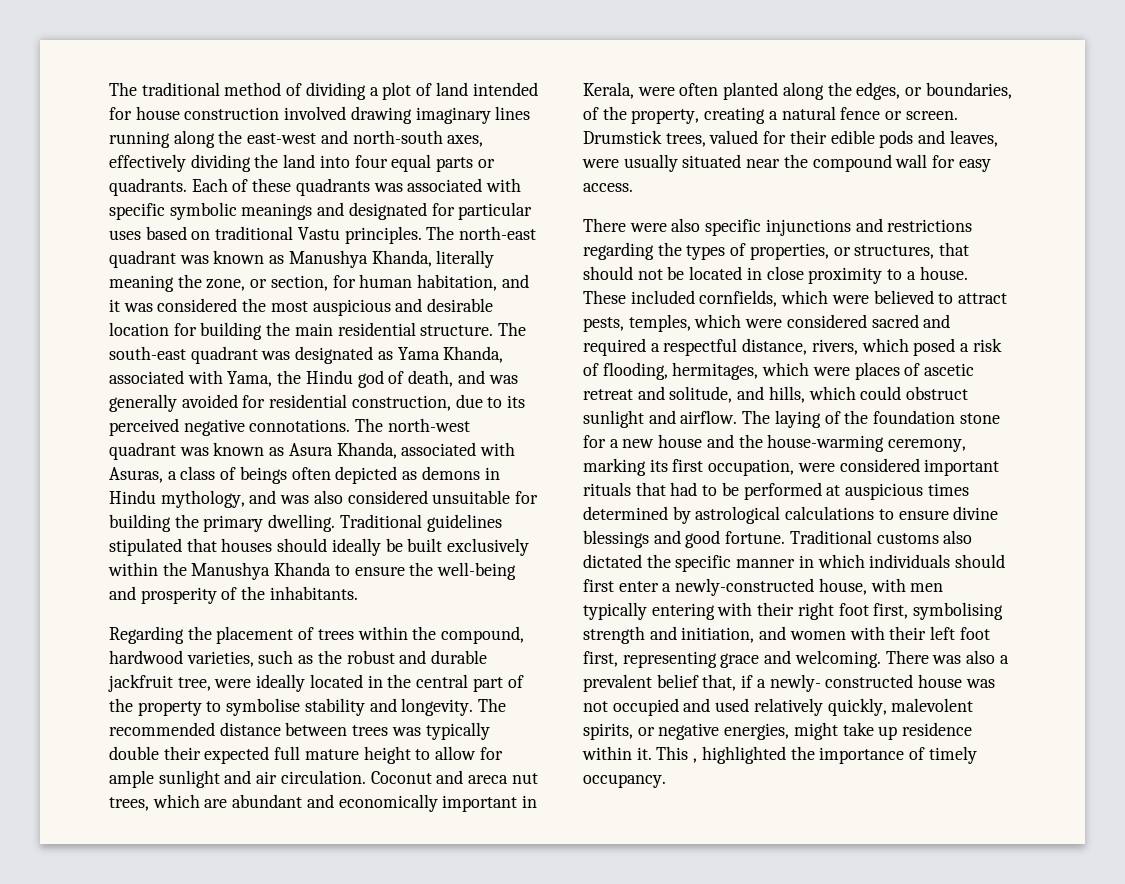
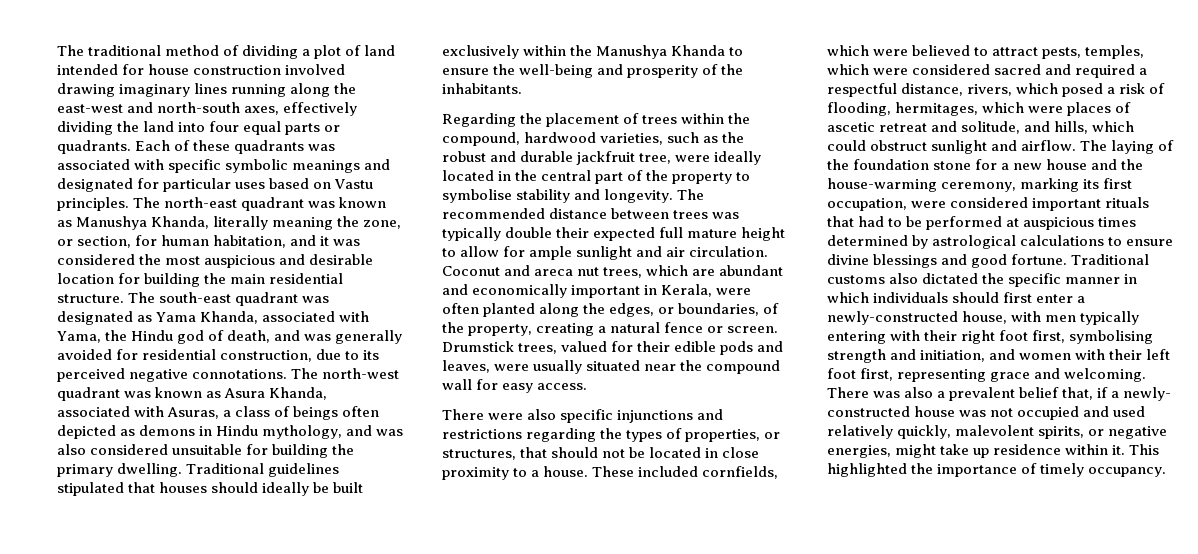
- Each of these quadrants was associated with specific symbolic meanings and designated for particular uses based on traditional Vastu principles.
+ Each of these quadrants was associated with specific symbolic meanings and designated for particular uses based on Vastu principles.
- This , highlighted the importance of timely occupancy.
+ This highlighted the importance of timely occupancy.

